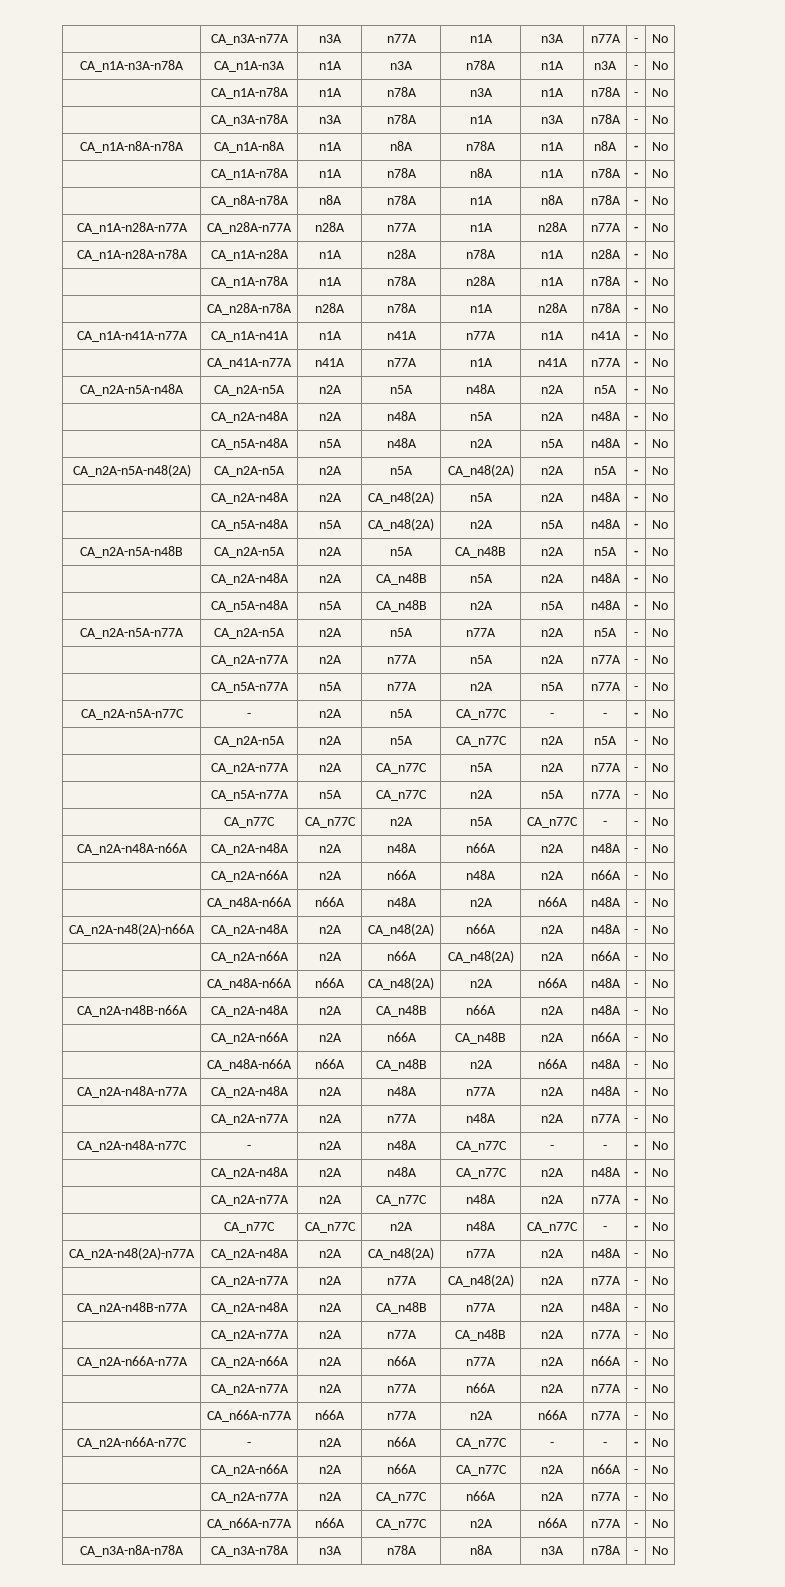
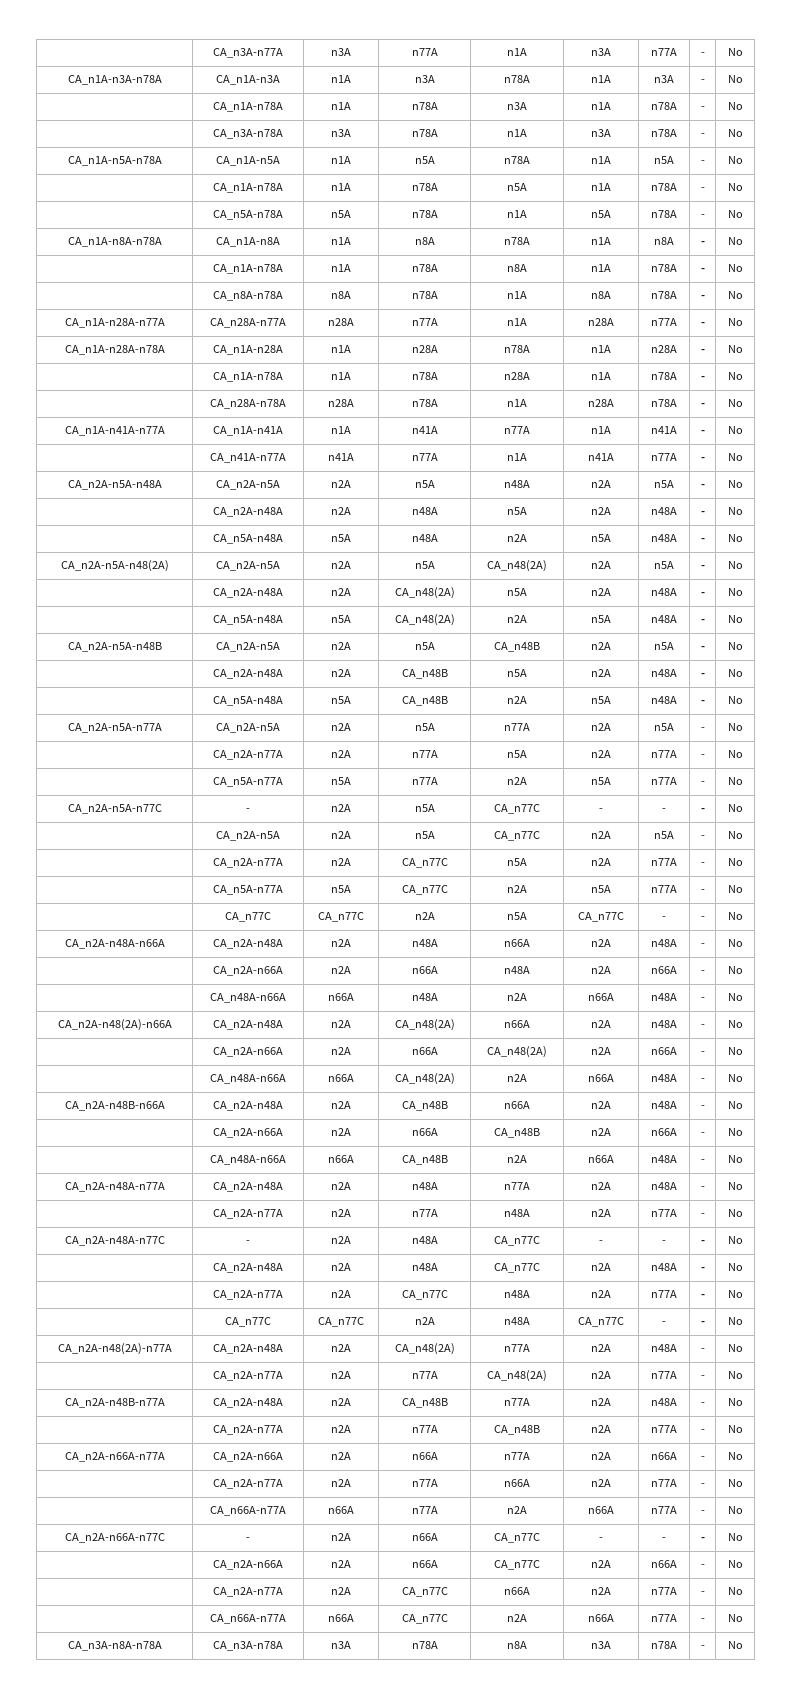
+ CA_n1A-n5A-n78A | CA_n1A-n5A | n1A | n5A | n78A | n1A | n5A | - | No
+ | CA_n1A-n78A | n1A | n78A | n5A | n1A | n78A | - | No
+ | CA_n5A-n78A | n5A | n78A | n1A | n5A | n78A | - | No

